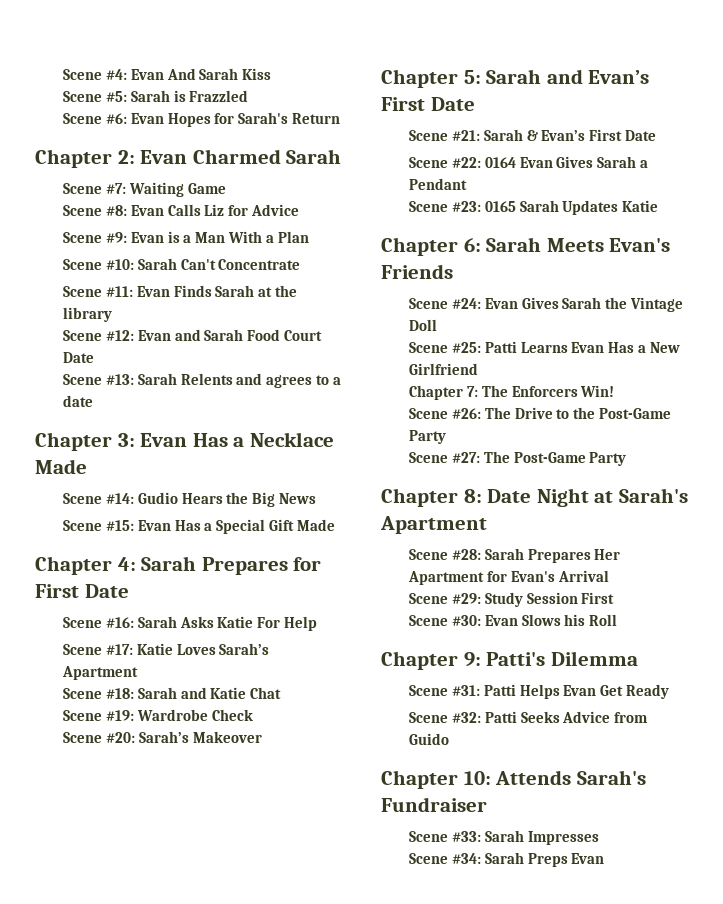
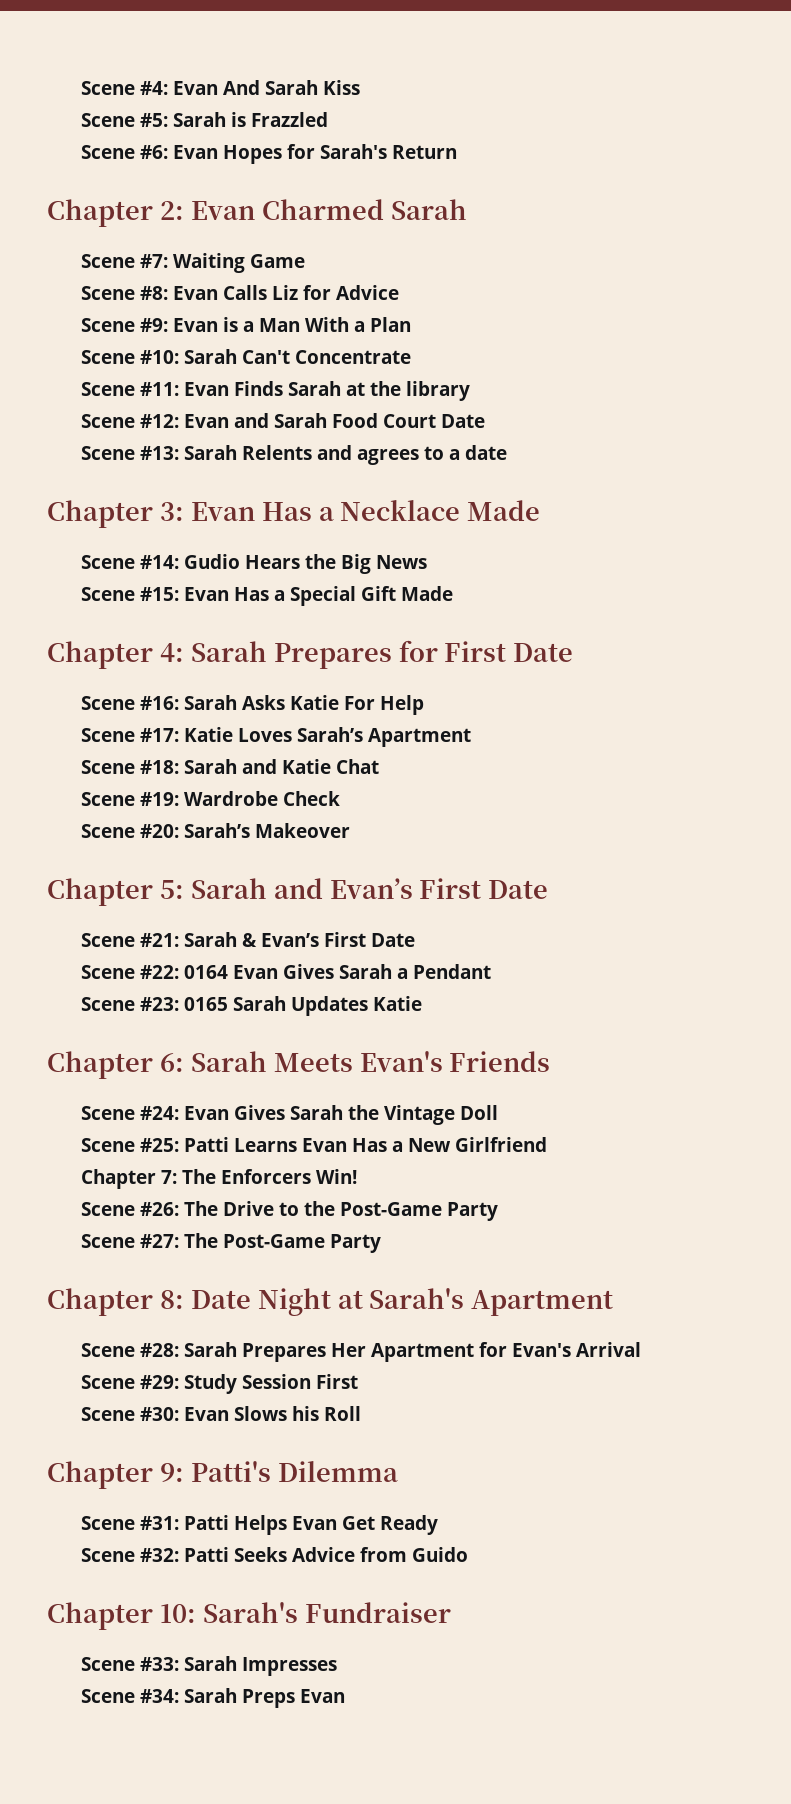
- Chapter 10: Attends Sarah's Fundraiser
+ Chapter 10: Sarah's Fundraiser

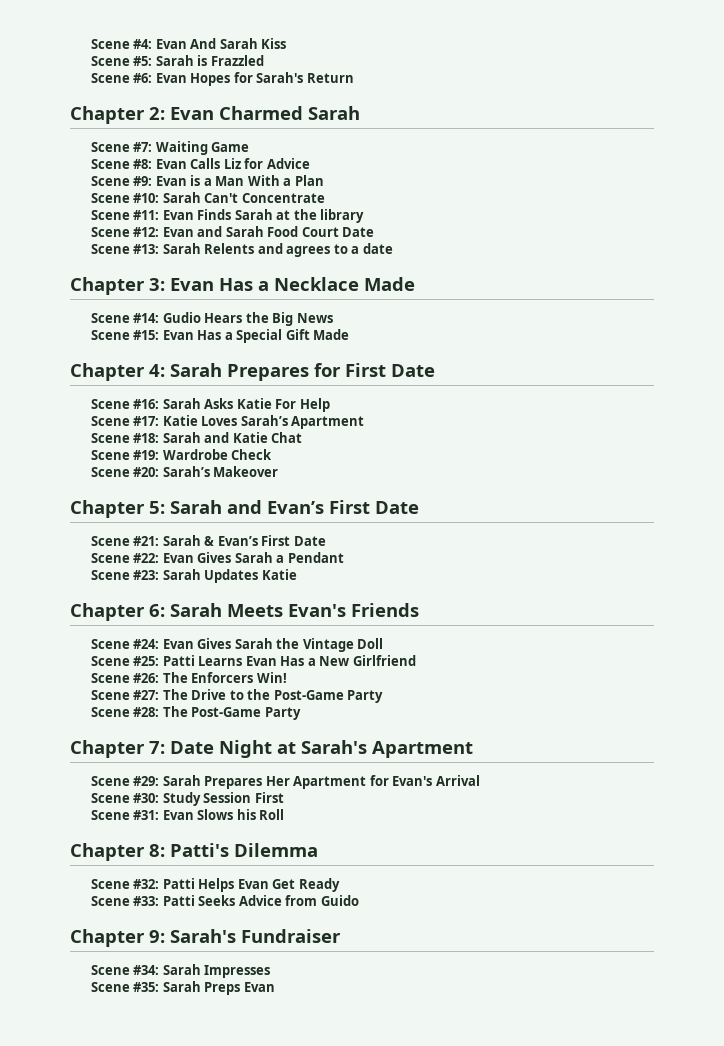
- Scene #22: 0164 Evan Gives Sarah a Pendant
+ Scene #22: Evan Gives Sarah a Pendant
- Scene #23: 0165 Sarah Updates Katie
+ Scene #23: Sarah Updates Katie
- Chapter 7: The Enforcers Win!
+ Scene #26: The Enforcers Win!
- Scene #26: The Drive to the Post-Game Party
+ Scene #27: The Drive to the Post-Game Party
- Scene #27: The Post-Game Party
+ Scene #28: The Post-Game Party
- Chapter 8: Date Night at Sarah's Apartment
+ Chapter 7: Date Night at Sarah's Apartment
- Scene #28: Sarah Prepares Her Apartment for Evan's Arrival
+ Scene #29: Sarah Prepares Her Apartment for Evan's Arrival
- Scene #29: Study Session First
+ Scene #30: Study Session First
- Scene #30: Evan Slows his Roll
+ Scene #31: Evan Slows his Roll
- Chapter 9: Patti's Dilemma
+ Chapter 8: Patti's Dilemma
- Scene #31: Patti Helps Evan Get Ready
+ Scene #32: Patti Helps Evan Get Ready
- Scene #32: Patti Seeks Advice from Guido
+ Scene #33: Patti Seeks Advice from Guido
- Chapter 10: Sarah's Fundraiser
+ Chapter 9: Sarah's Fundraiser
- Scene #33: Sarah Impresses
+ Scene #34: Sarah Impresses
- Scene #34: Sarah Preps Evan
+ Scene #35: Sarah Preps Evan

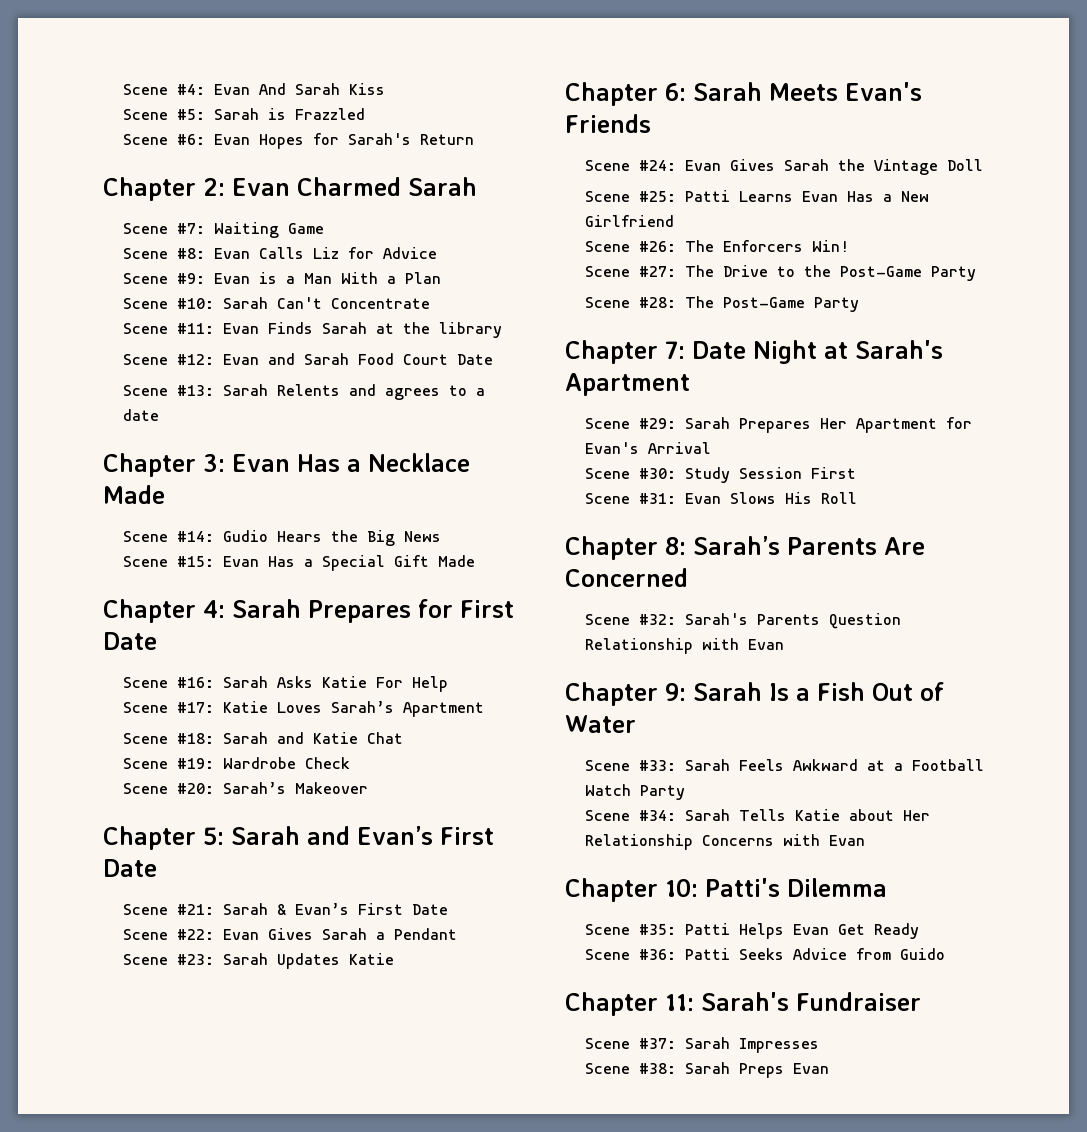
- Scene #31: Evan Slows his Roll
+ Scene #31: Evan Slows His Roll
- Chapter 8: Patti's Dilemma
+ Chapter 8: Sarah’s Parents Are Concerned
+ Scene #32: Sarah's Parents Question Relationship with Evan
+ Chapter 9: Sarah Is a Fish Out of Water
+ Scene #33: Sarah Feels Awkward at a Football Watch Party
+ Scene #34: Sarah Tells Katie about Her Relationship Concerns with Evan
+ Chapter 10: Patti's Dilemma
- Scene #32: Patti Helps Evan Get Ready
+ Scene #35: Patti Helps Evan Get Ready
- Scene #33: Patti Seeks Advice from Guido
+ Scene #36: Patti Seeks Advice from Guido
- Chapter 9: Sarah's Fundraiser
+ Chapter 11: Sarah's Fundraiser
- Scene #34: Sarah Impresses
+ Scene #37: Sarah Impresses
- Scene #35: Sarah Preps Evan
+ Scene #38: Sarah Preps Evan

